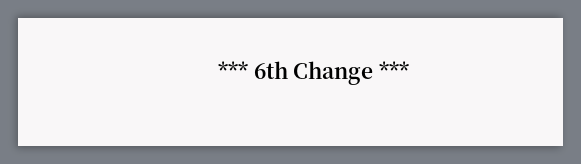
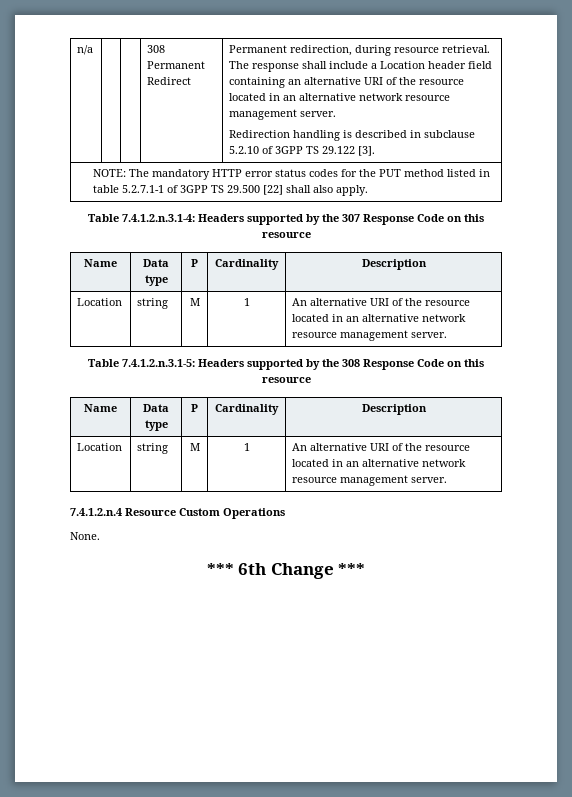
+ n/a | | | 308 Permanent Redirect | Permanent redirection, during resource retrieval. The response shall include a Location header field containing an alternative URI of the resource located in an alternative network resource management server.
+ Redirection handling is described in subclause 5.2.10 of 3GPP TS 29.122 [3].
+ NOTE: The mandatory HTTP error status codes for the PUT method listed in table 5.2.7.1-1 of 3GPP TS 29.500 [22] shall also apply.
+ Table 7.4.1.2.n.3.1-4: Headers supported by the 307 Response Code on this resource
+ Name | Data type | P | Cardinality | Description
+ Location | string | M | 1 | An alternative URI of the resource located in an alternative network resource management server.
+ Table 7.4.1.2.n.3.1-5: Headers supported by the 308 Response Code on this resource
+ Name | Data type | P | Cardinality | Description
+ Location | string | M | 1 | An alternative URI of the resource located in an alternative network resource management server.
+ 7.4.1.2.n.4 Resource Custom Operations
+ None.

